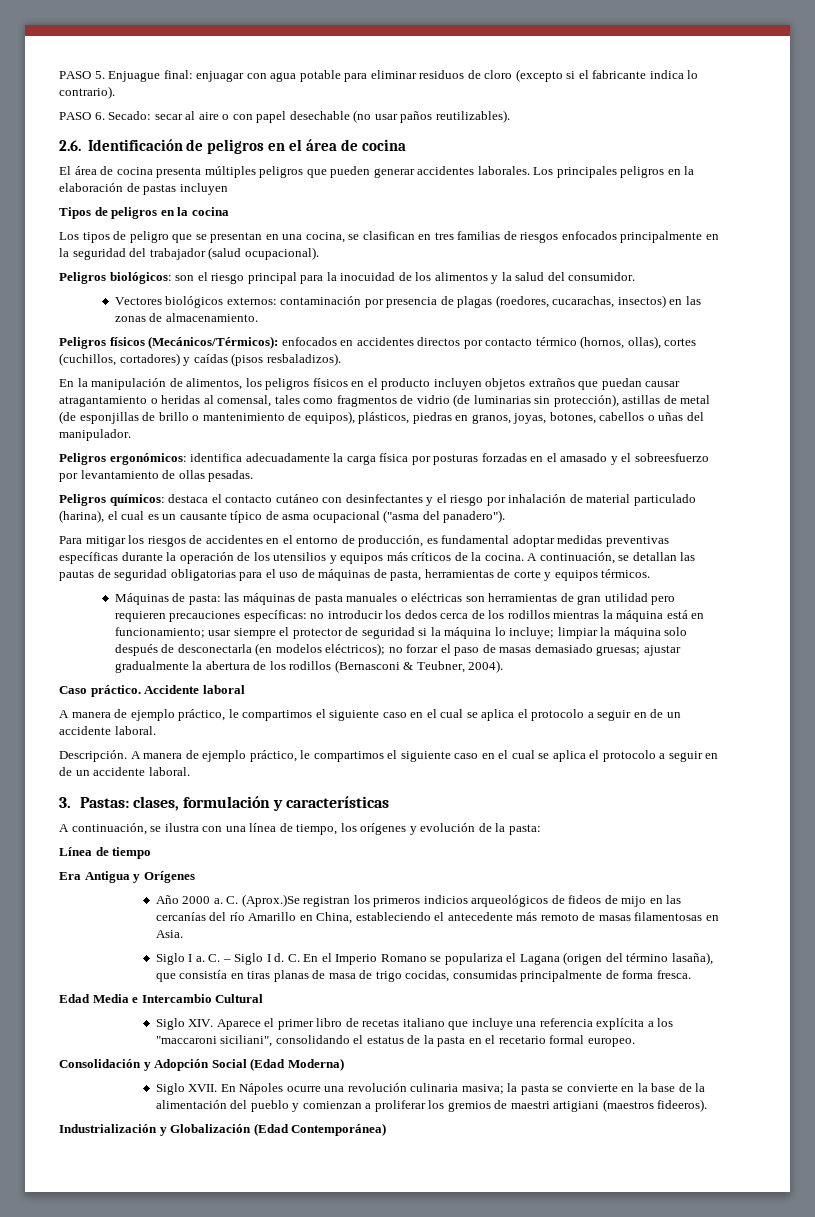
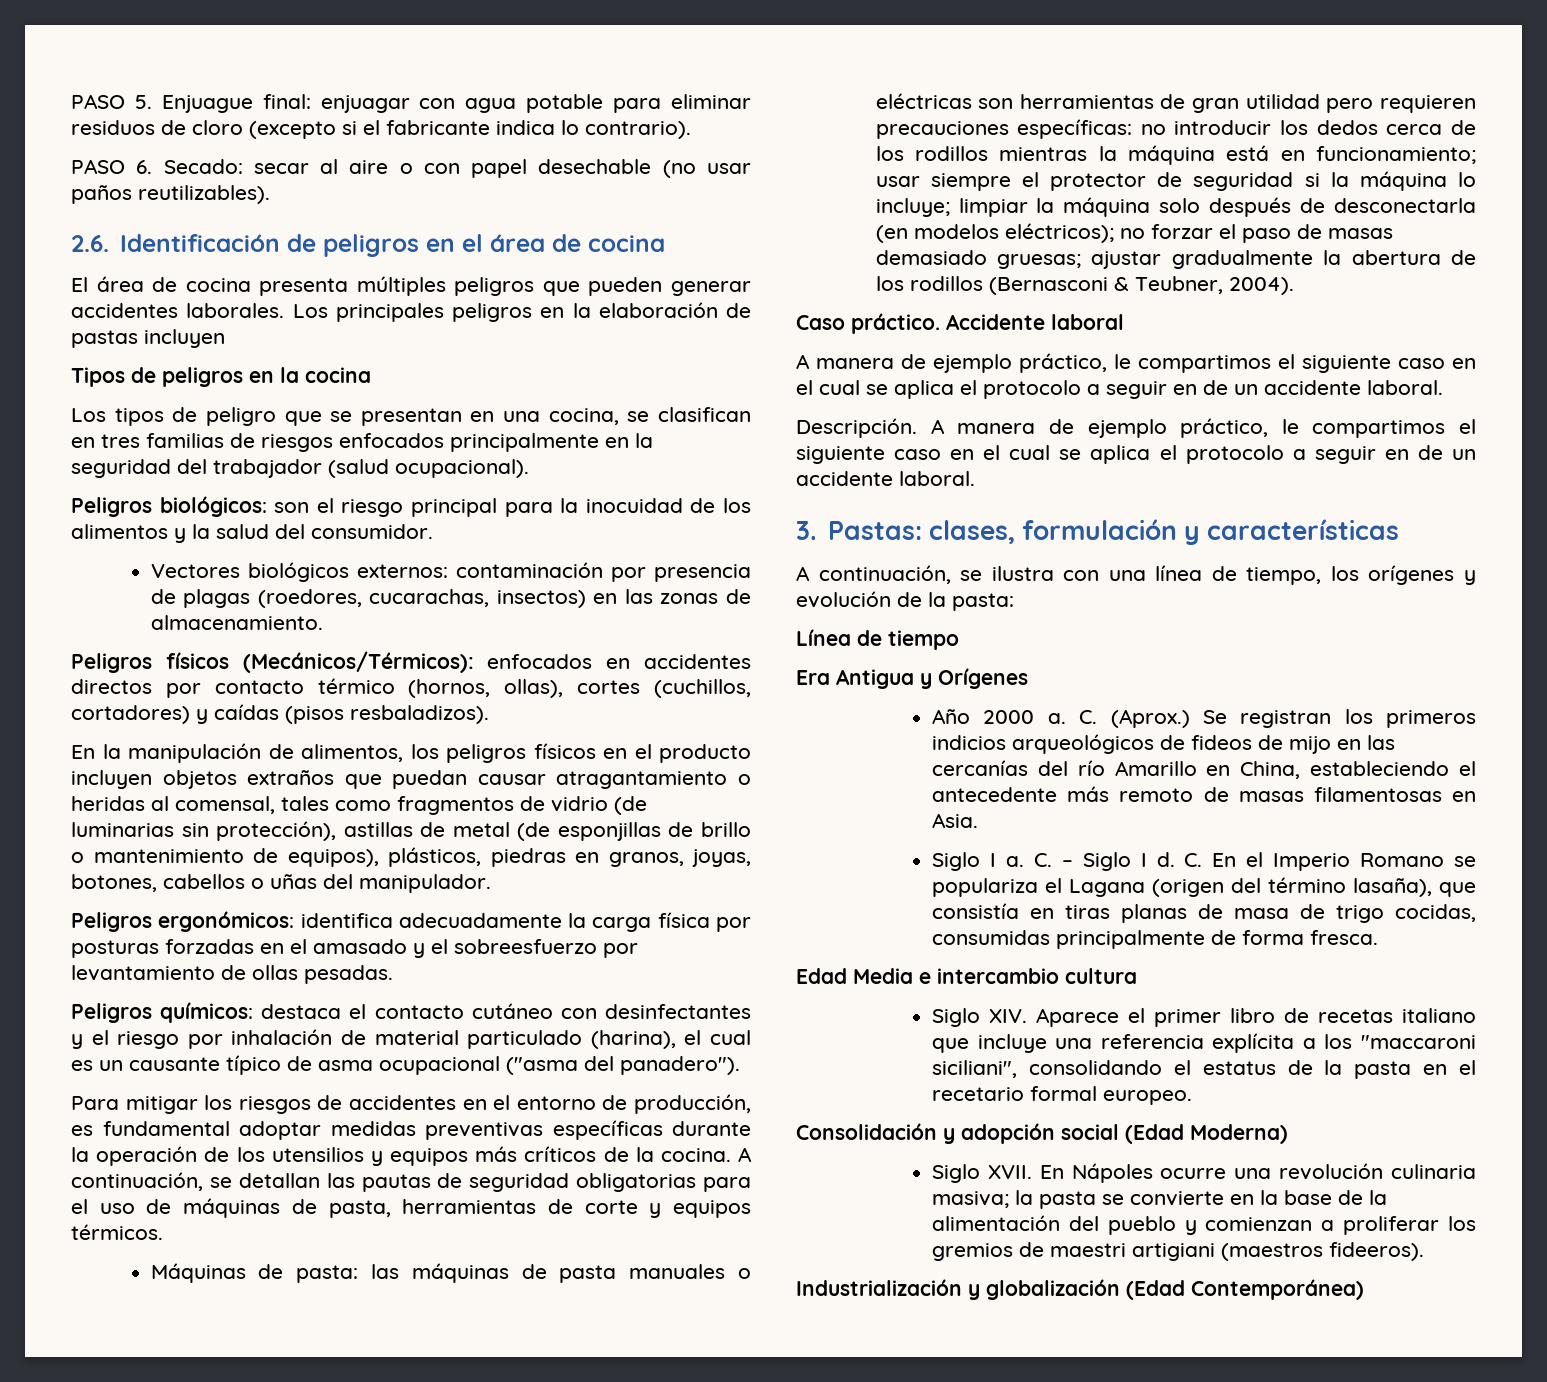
- C. (Aprox.)Se registran los primeros indicios arqueológicos de fideos de mijo en las cercanías del río Amarillo en China, estableciendo el antecedente más remoto de masas filamentosas en Asia.
+ C. (Aprox.) Se registran los primeros indicios arqueológicos de fideos de mijo en las cercanías del río Amarillo en China, estableciendo el antecedente más remoto de masas filamentosas en Asia.
- Edad Media e Intercambio Cultural
+ Edad Media e intercambio cultura
- Consolidación y Adopción Social (Edad Moderna)
+ Consolidación y adopción social (Edad Moderna)
- Industrialización y Globalización (Edad Contemporánea)
+ Industrialización y globalización (Edad Contemporánea)

